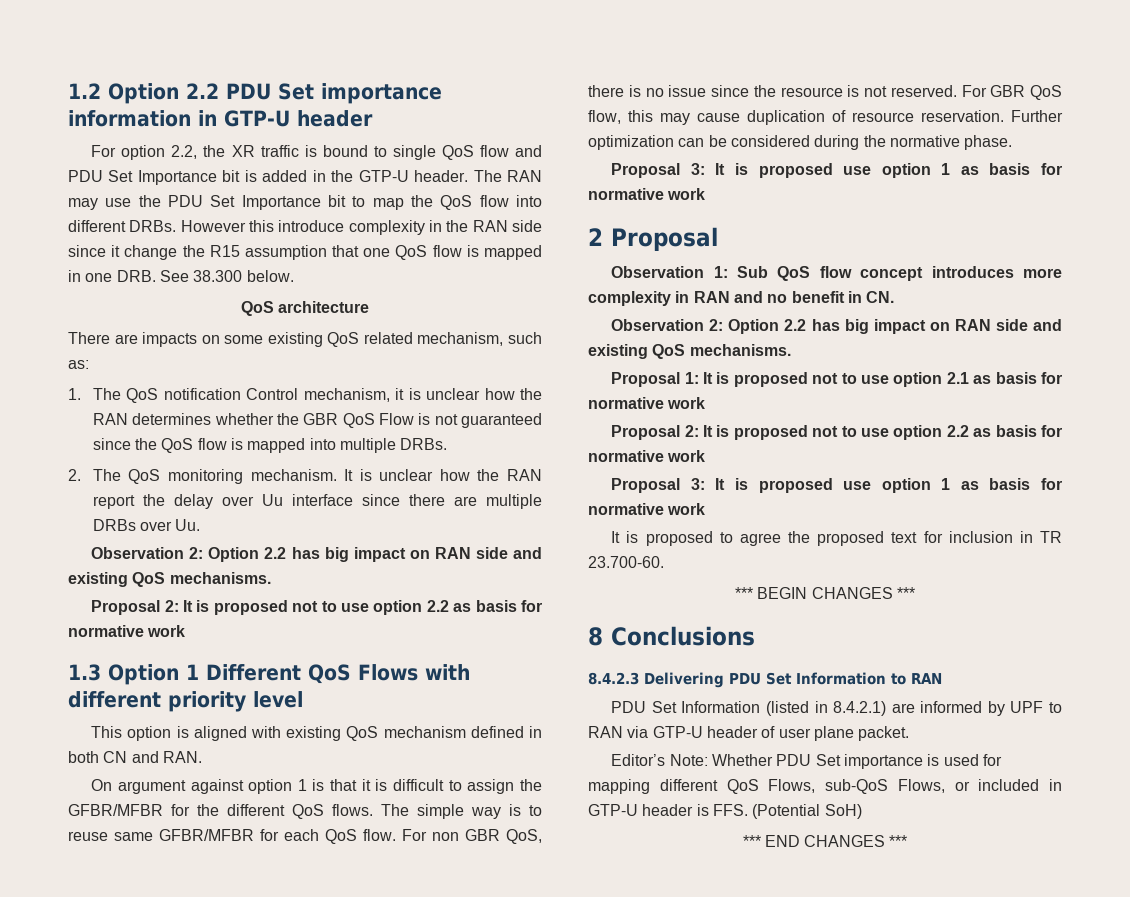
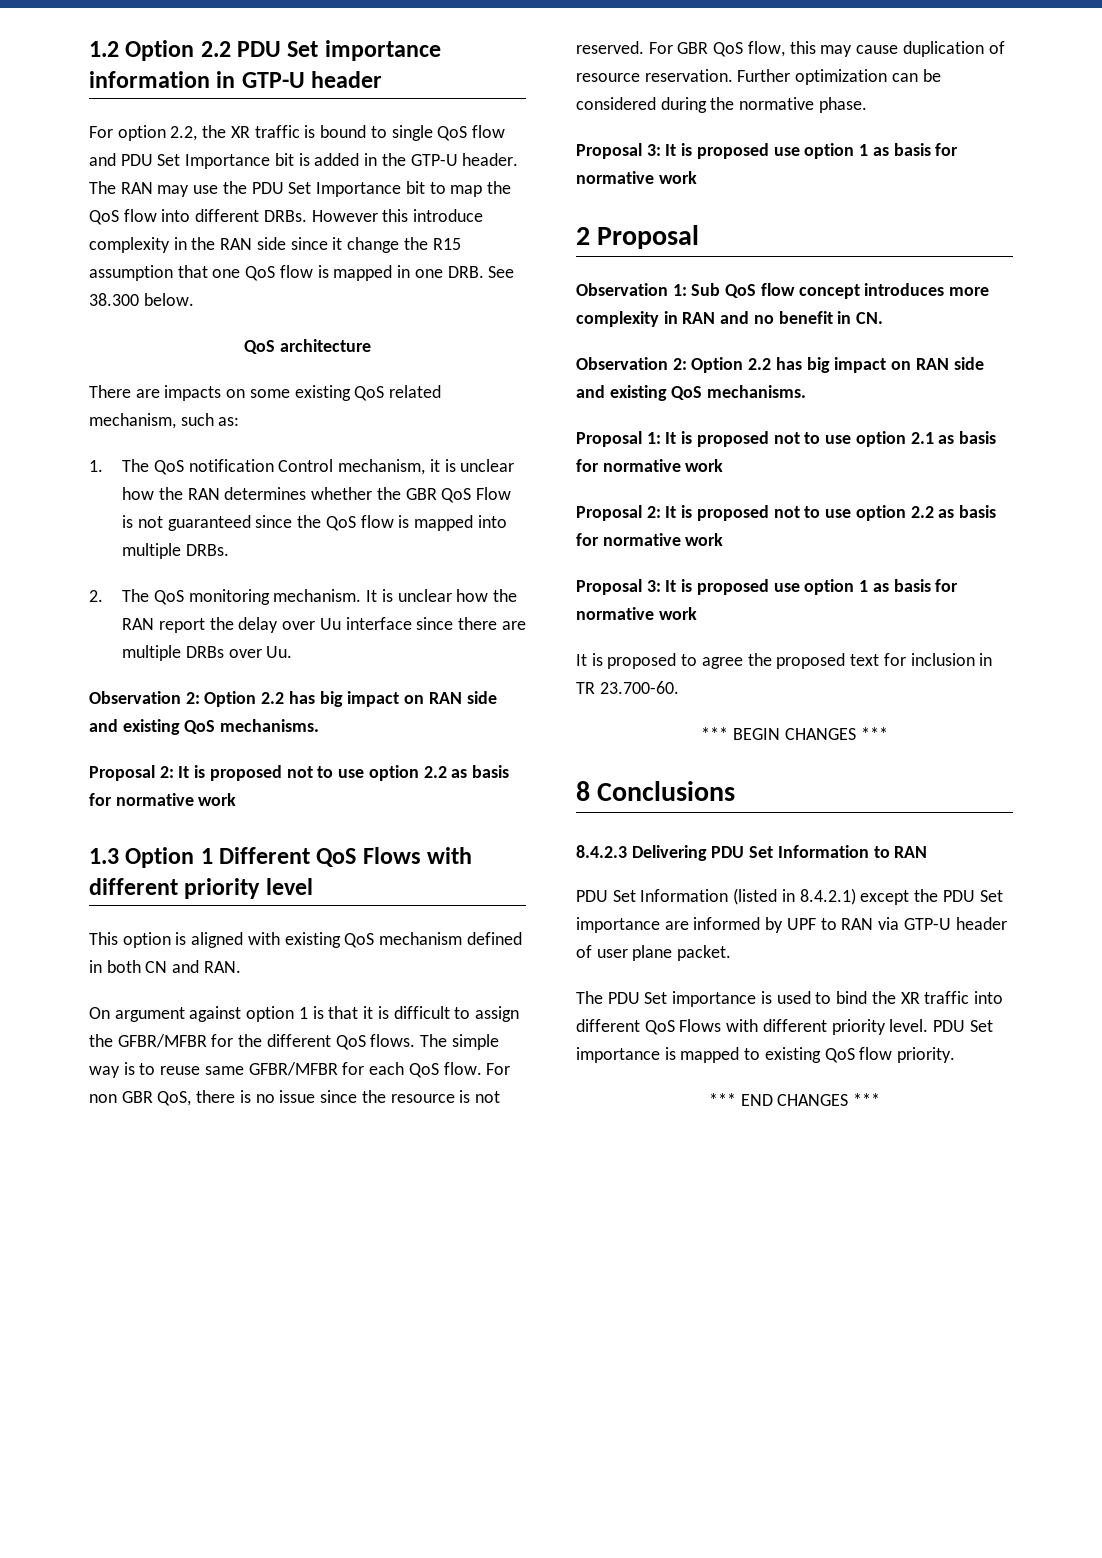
- PDU Set Information (listed in 8.4.2.1) are informed by UPF to RAN via GTP-U header of user plane packet.
+ PDU Set Information (listed in 8.4.2.1) except the PDU Set importance are informed by UPF to RAN via GTP-U header of user plane packet.
- Editor’s Note: Whether PDU Set importance is used for mapping different QoS Flows, sub-QoS Flows, or included in GTP-U header is FFS. (Potential SoH)
+ The PDU Set importance is used to bind the XR traffic into different QoS Flows with different priority level. PDU Set importance is mapped to existing QoS flow priority.

